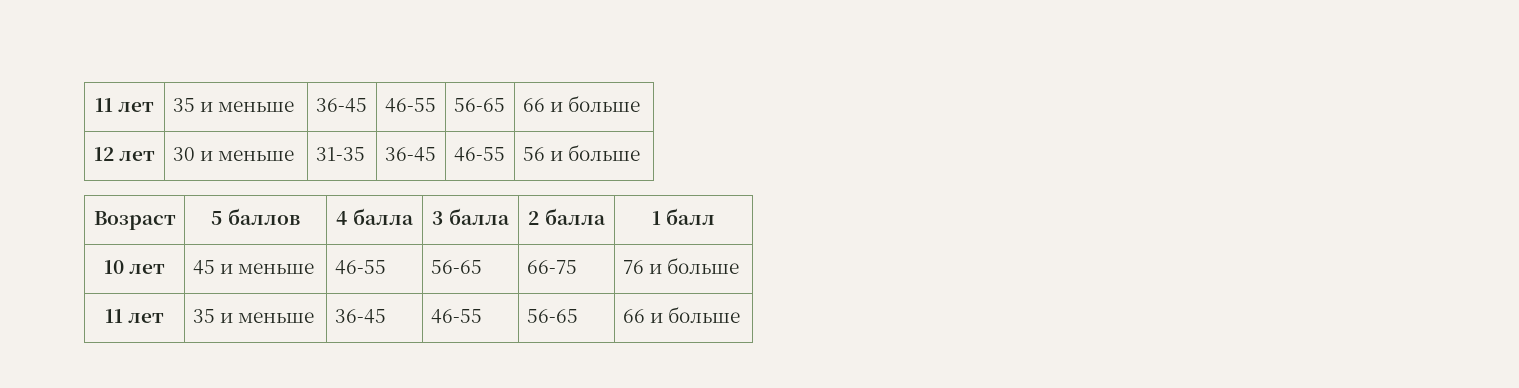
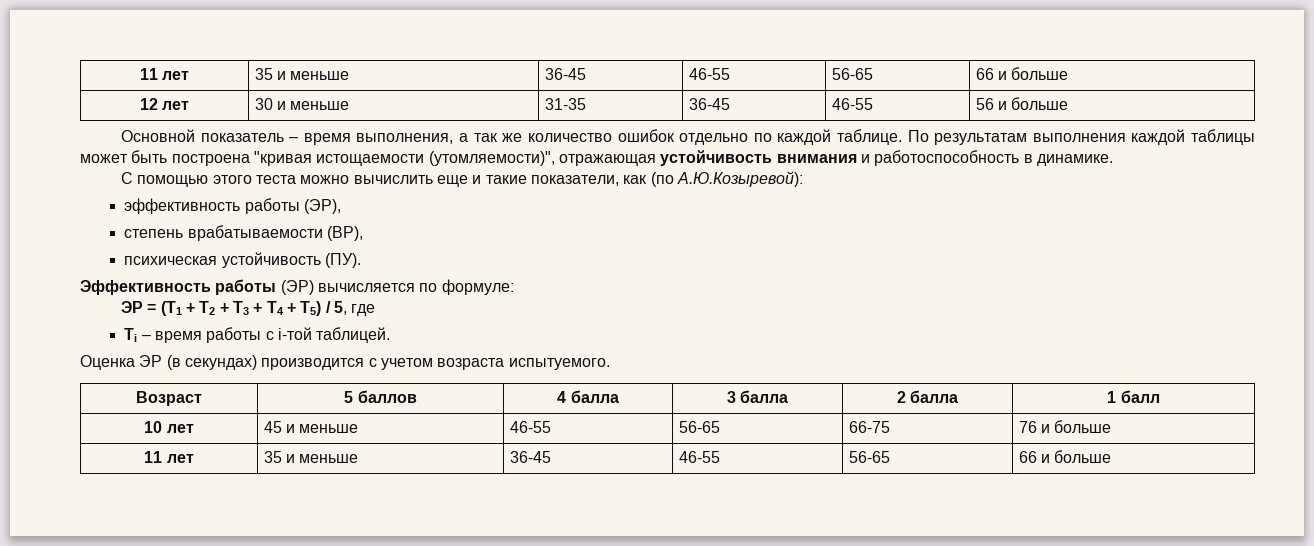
+ Основной показатель – время выполнения, а так же количество ошибок отдельно по каждой таблице. По результатам выполнения каждой таблицы может быть построена "кривая истощаемости (утомляемости)", отражающая устойчивость внимания и работоспособность в динамике.
+ С помощью этого теста можно вычислить еще и такие показатели, как (по А.Ю.Козыревой):
+ эффективность работы (ЭР),
+ степень врабатываемости (ВР),
+ психическая устойчивость (ПУ).
+ Эффективность работы (ЭР) вычисляется по формуле:
+ ЭР = (Т1 + Т2 + Т3 + Т4 + Т5) / 5, где
+ Тi – время работы с i-той таблицей.
+ Оценка ЭР (в секундах) производится с учетом возраста испытуемого.

